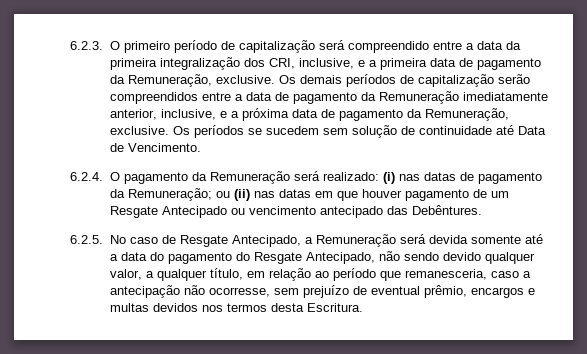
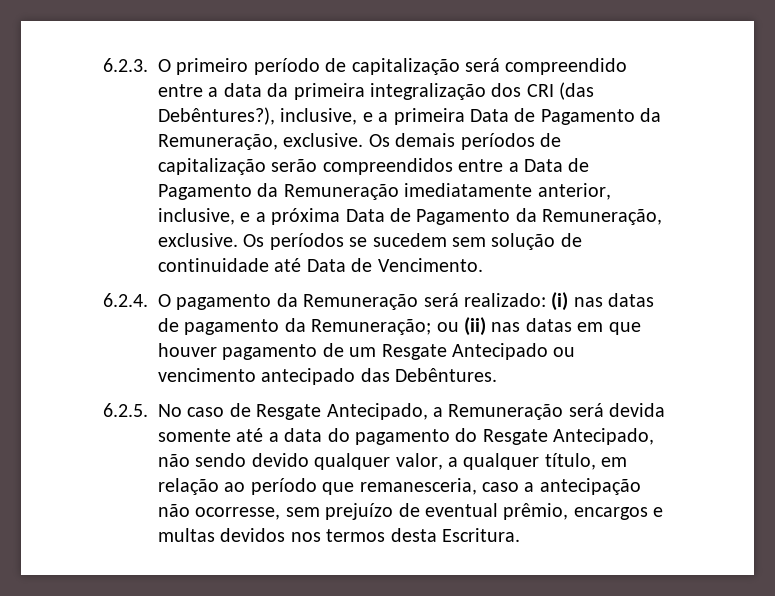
- 6.2.3. O primeiro período de capitalização será compreendido entre a data da primeira integralização dos CRI, inclusive, e a primeira data de pagamento da Remuneração, exclusive.
+ 6.2.3. O primeiro período de capitalização será compreendido entre a data da primeira integralização dos CRI (das Debêntures?), inclusive, e a primeira Data de Pagamento da Remuneração, exclusive.
- Os demais períodos de capitalização serão compreendidos entre a data de pagamento da Remuneração imediatamente anterior, inclusive, e a próxima data de pagamento da Remuneração, exclusive.
+ Os demais períodos de capitalização serão compreendidos entre a Data de Pagamento da Remuneração imediatamente anterior, inclusive, e a próxima Data de Pagamento da Remuneração, exclusive.

